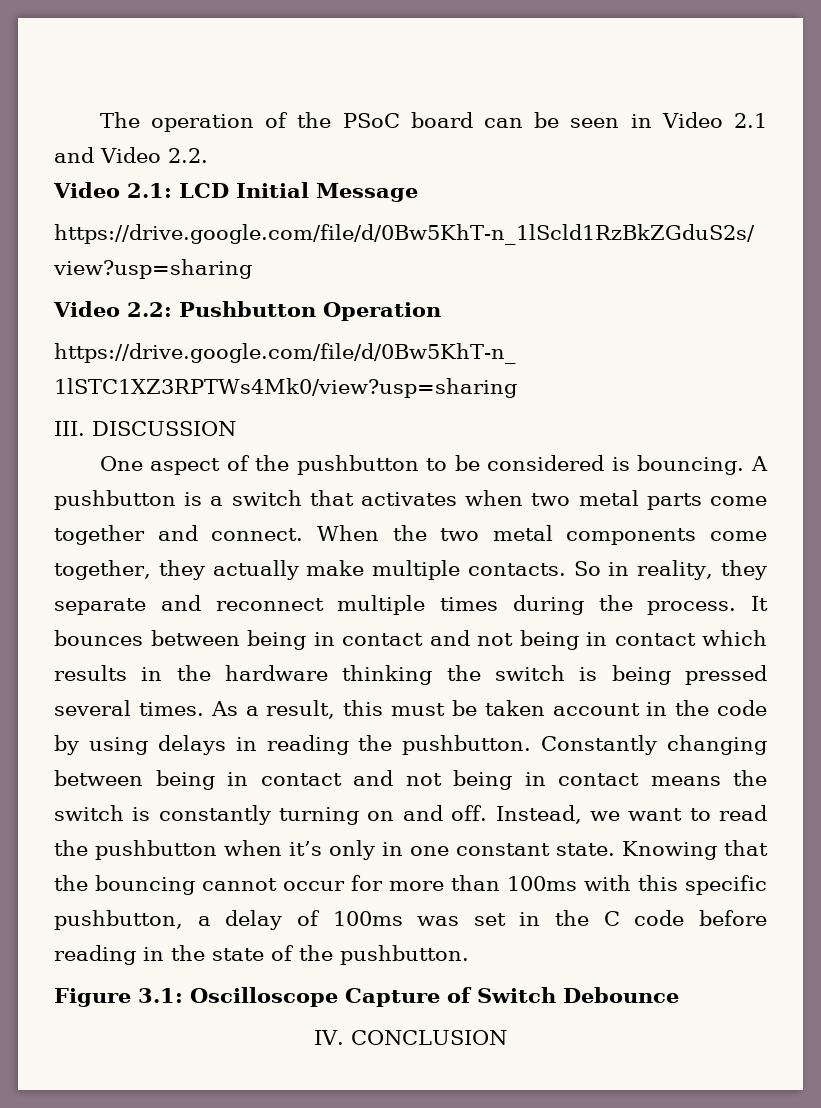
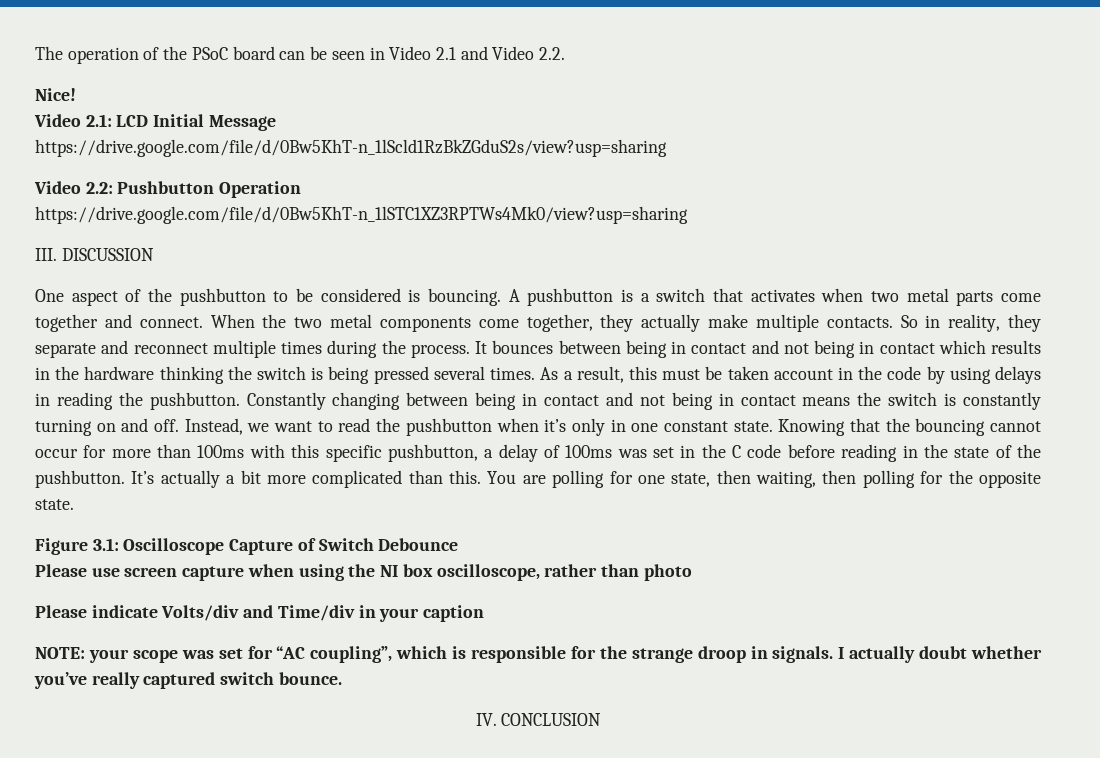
+ Nice!
+ It’s actually a bit more complicated than this. You are polling for one state, then waiting, then polling for the opposite state.
+ Please use screen capture when using the NI box oscilloscope, rather than photo
+ Please indicate Volts/div and Time/div in your caption
+ NOTE: your scope was set for “AC coupling”, which is responsible for the strange droop in signals. I actually doubt whether you’ve really captured switch bounce.

